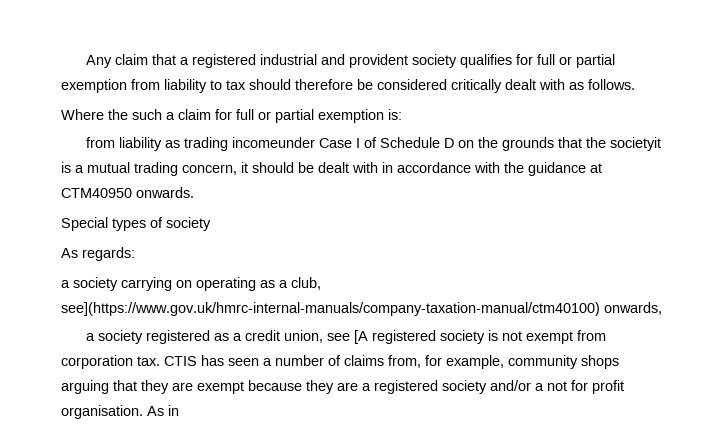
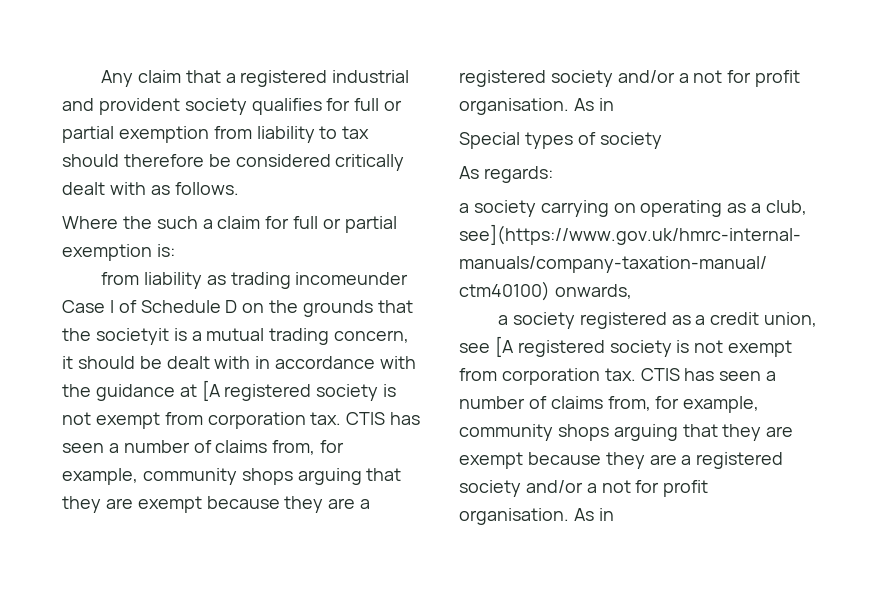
- from liability as trading incomeunder Case I of Schedule D on the grounds that the societyit is a mutual trading concern, it should be dealt with in accordance with the guidance at CTM40950 onwards.
+ from liability as trading incomeunder Case I of Schedule D on the grounds that the societyit is a mutual trading concern, it should be dealt with in accordance with the guidance at [A registered society is not exempt from corporation tax. CTIS has seen a number of claims from, for example, community shops arguing that they are exempt because they are a registered society and/or a not for profit organisation. As in

